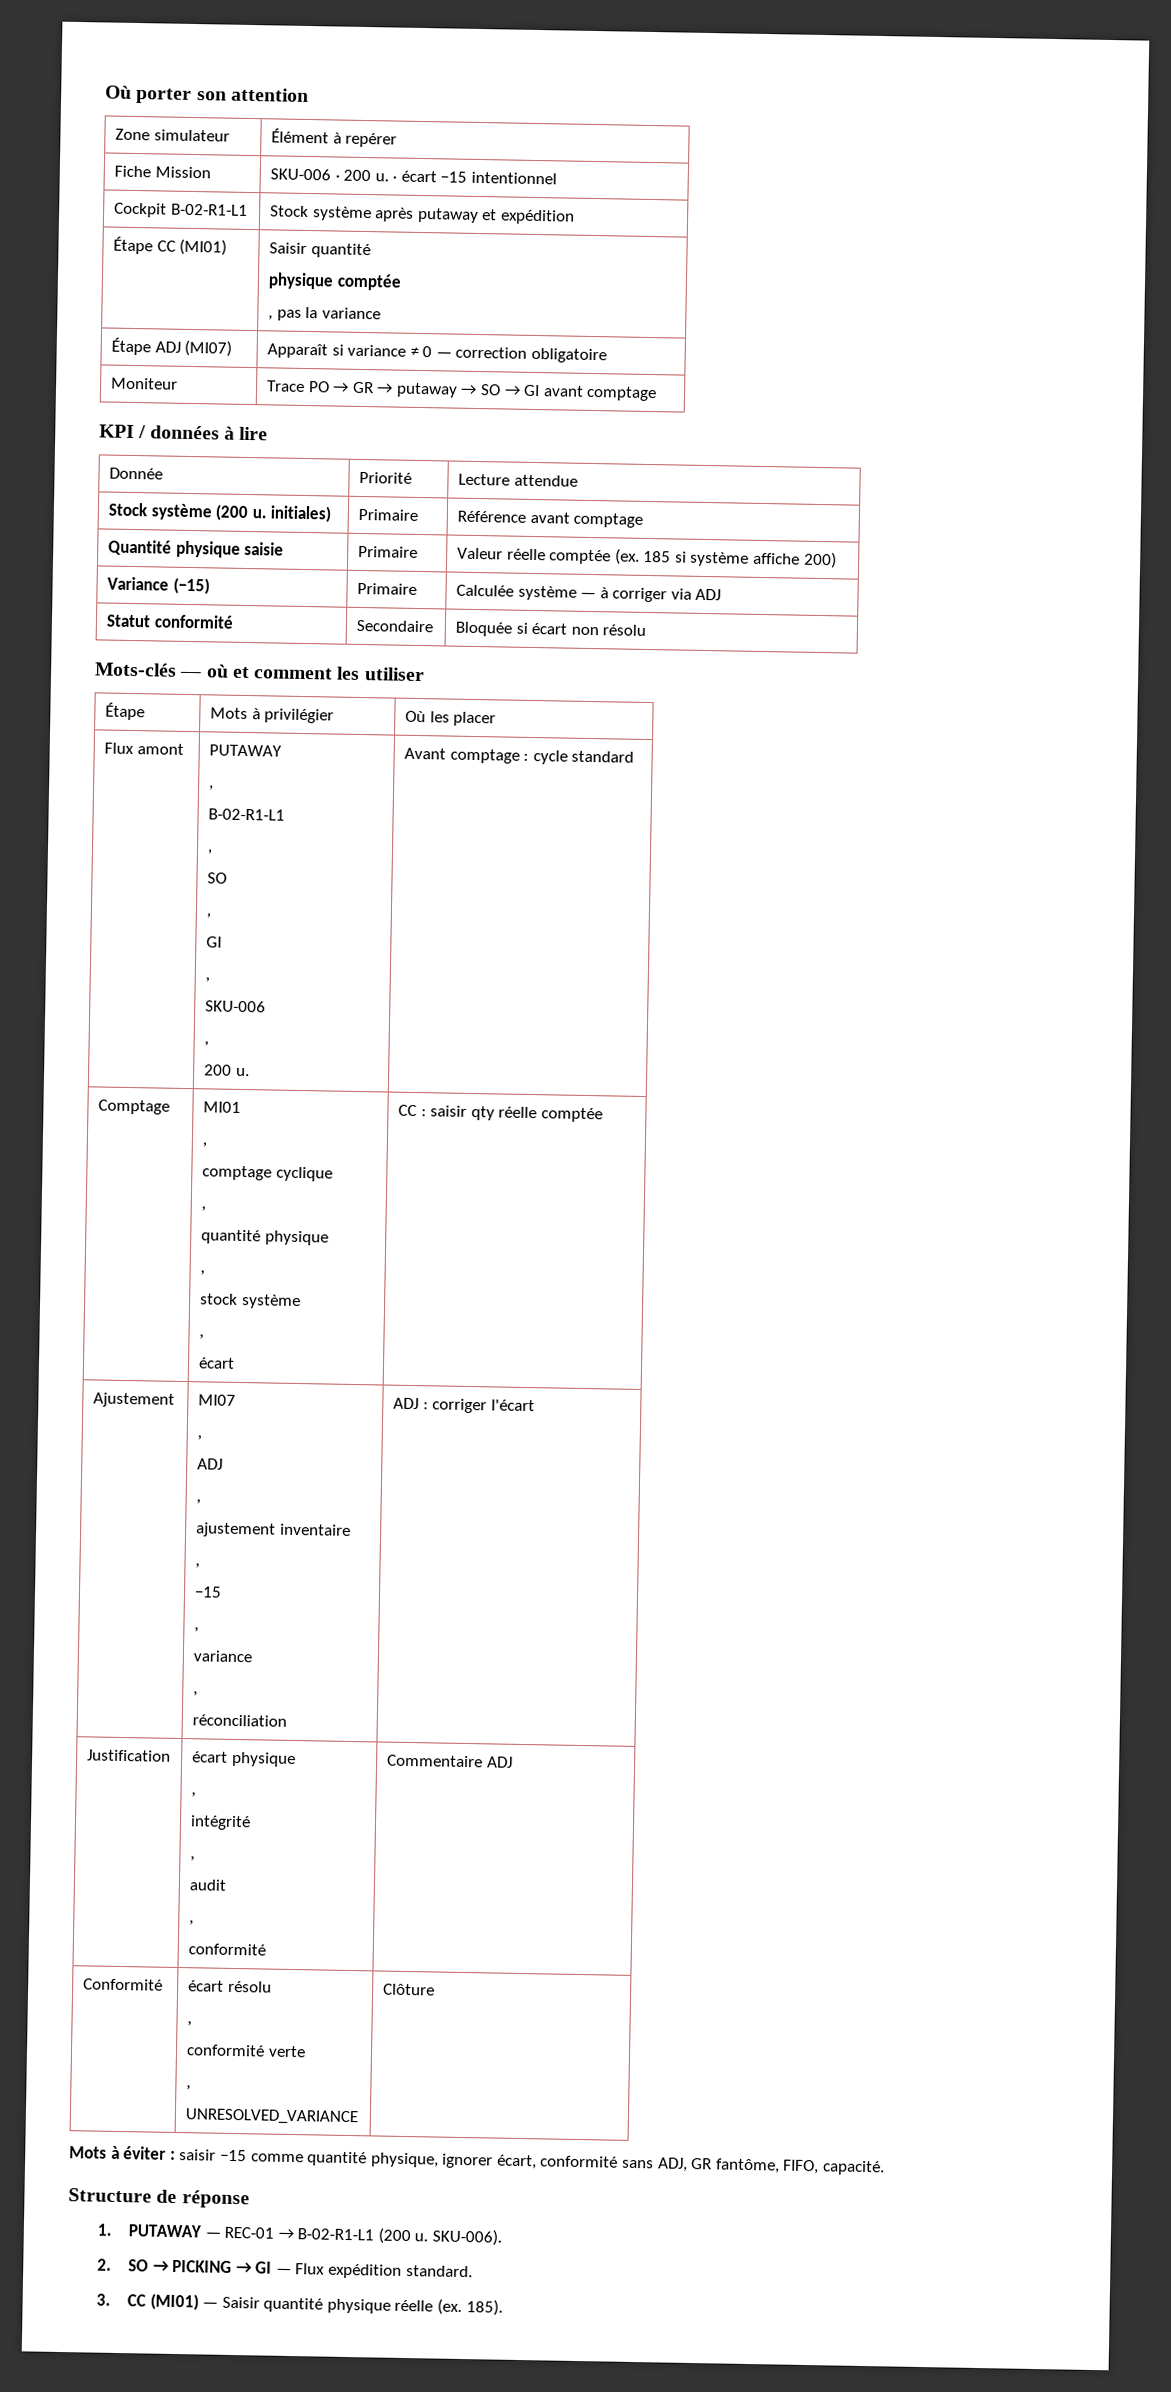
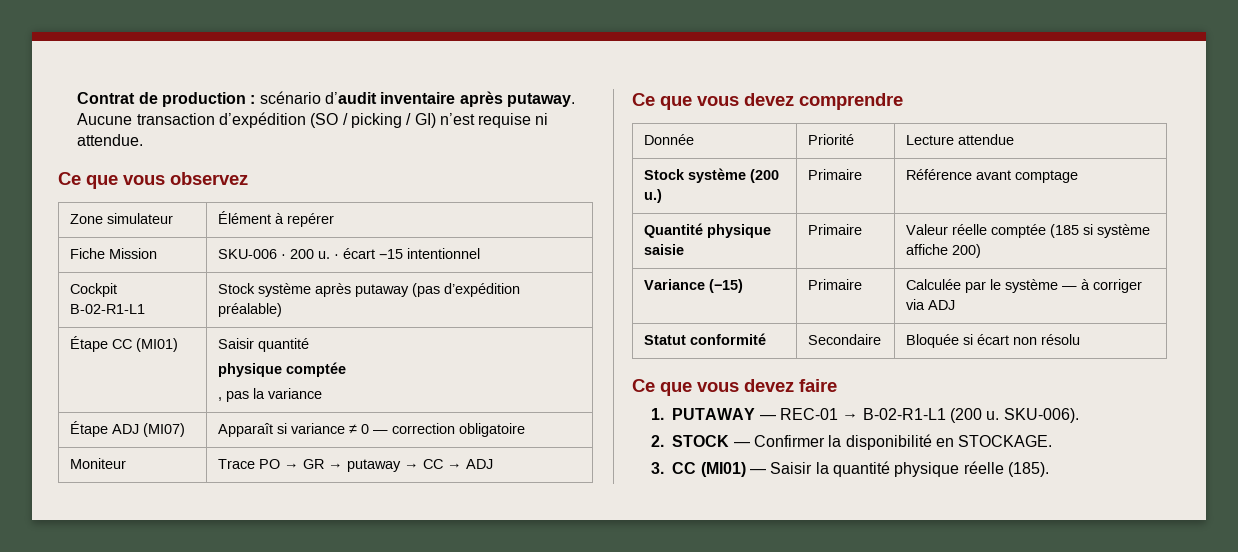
- Où porter son attention
+ Contrat de production : scénario d’audit inventaire après putaway. Aucune transaction d’expédition (SO / picking / GI) n’est requise ni attendue.
+ Ce que vous observez
- Cockpit B-02-R1-L1 | Stock système après putaway et expédition
+ Cockpit B-02-R1-L1 | Stock système après putaway (pas d’expédition préalable)
- Moniteur | Trace PO → GR → putaway → SO → GI avant comptage
- KPI / données à lire
+ Moniteur | Trace PO → GR → putaway → CC → ADJ
+ Ce que vous devez comprendre
- Stock système (200 u. initiales) | Primaire | Référence avant comptage
+ Stock système (200 u.) | Primaire | Référence avant comptage
- Quantité physique saisie | Primaire | Valeur réelle comptée (ex. 185 si système affiche 200)
+ Quantité physique saisie | Primaire | Valeur réelle comptée (185 si système affiche 200)
- Variance (−15) | Primaire | Calculée système — à corriger via ADJ
+ Variance (−15) | Primaire | Calculée par le système — à corriger via ADJ
- Mots-clés — où et comment les utiliser
- Étape | Mots à privilégier | Où les placer
- Flux amont | PUTAWAY
- ,
- B-02-R1-L1
- ,
- SO
- ,
- GI
- ,
- SKU-006
- ,
- 200 u. | Avant comptage : cycle standard
- Comptage | MI01
- ,
- comptage cyclique
- ,
- quantité physique
- ,
- stock système
- ,
- écart | CC : saisir qty réelle comptée
- Ajustement | MI07
- ,
- ADJ
- ,
- ajustement inventaire
- ,
- −15
- ,
- variance
- ,
- réconciliation | ADJ : corriger l'écart
- Justification | écart physique
- ,
- intégrité
- ,
- audit
- ,
- conformité | Commentaire ADJ
- Conformité | écart résolu
- ,
- conformité verte
- ,
- UNRESOLVED_VARIANCE | Clôture
- Mots à éviter : saisir −15 comme quantité physique, ignorer écart, conformité sans ADJ, GR fantôme, FIFO, capacité.
- Structure de réponse
+ Ce que vous devez faire
- 2. SO → PICKING → GI — Flux expédition standard.
+ 2. STOCK — Confirmer la disponibilité en STOCKAGE.
- 3. CC (MI01) — Saisir quantité physique réelle (ex. 185).
+ 3. CC (MI01) — Saisir la quantité physique réelle (185).

